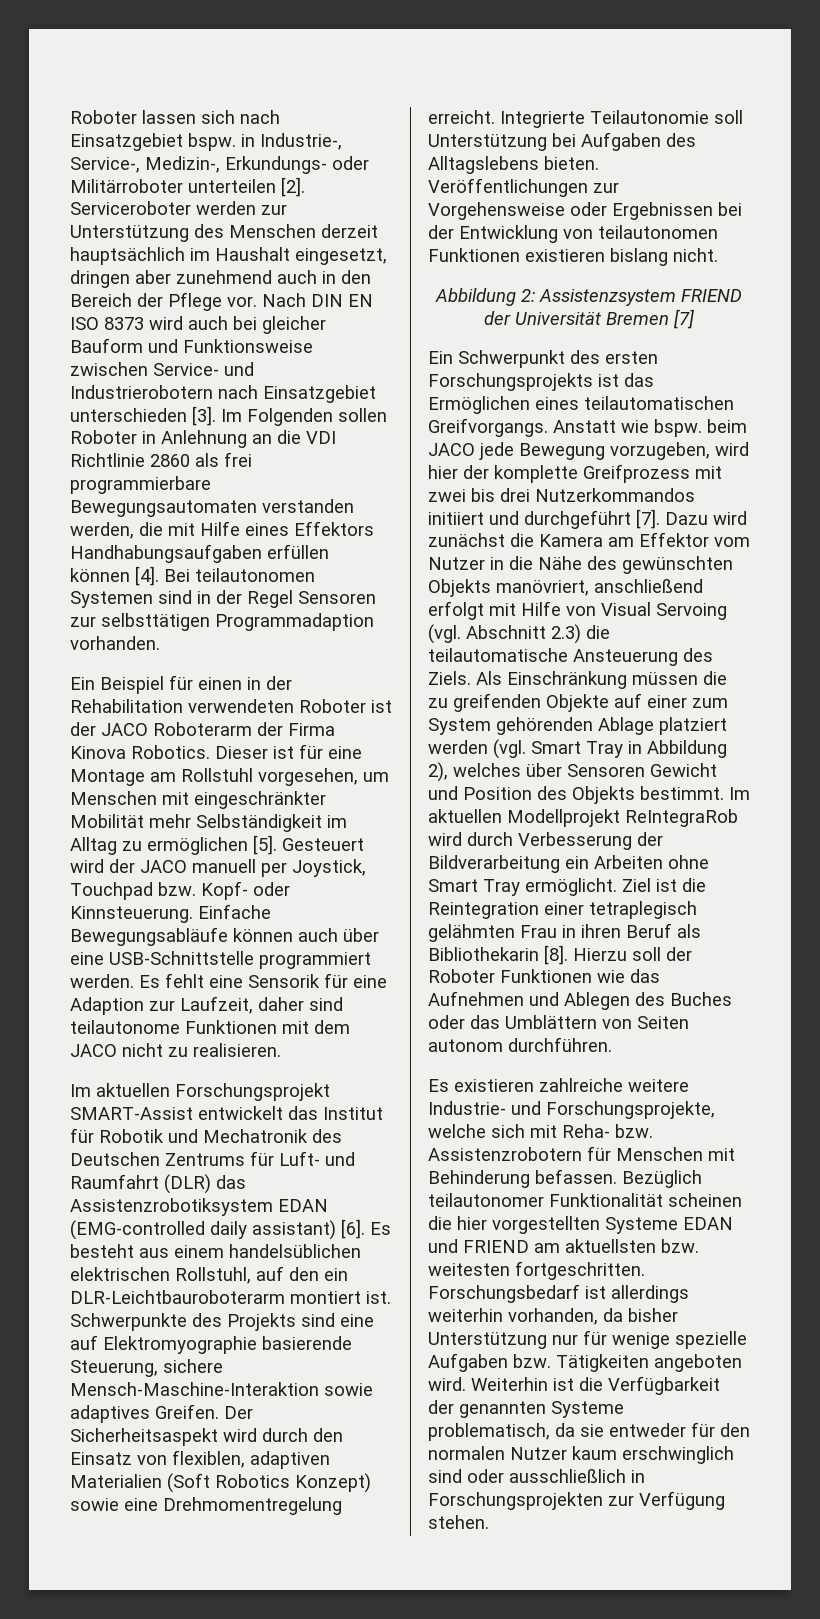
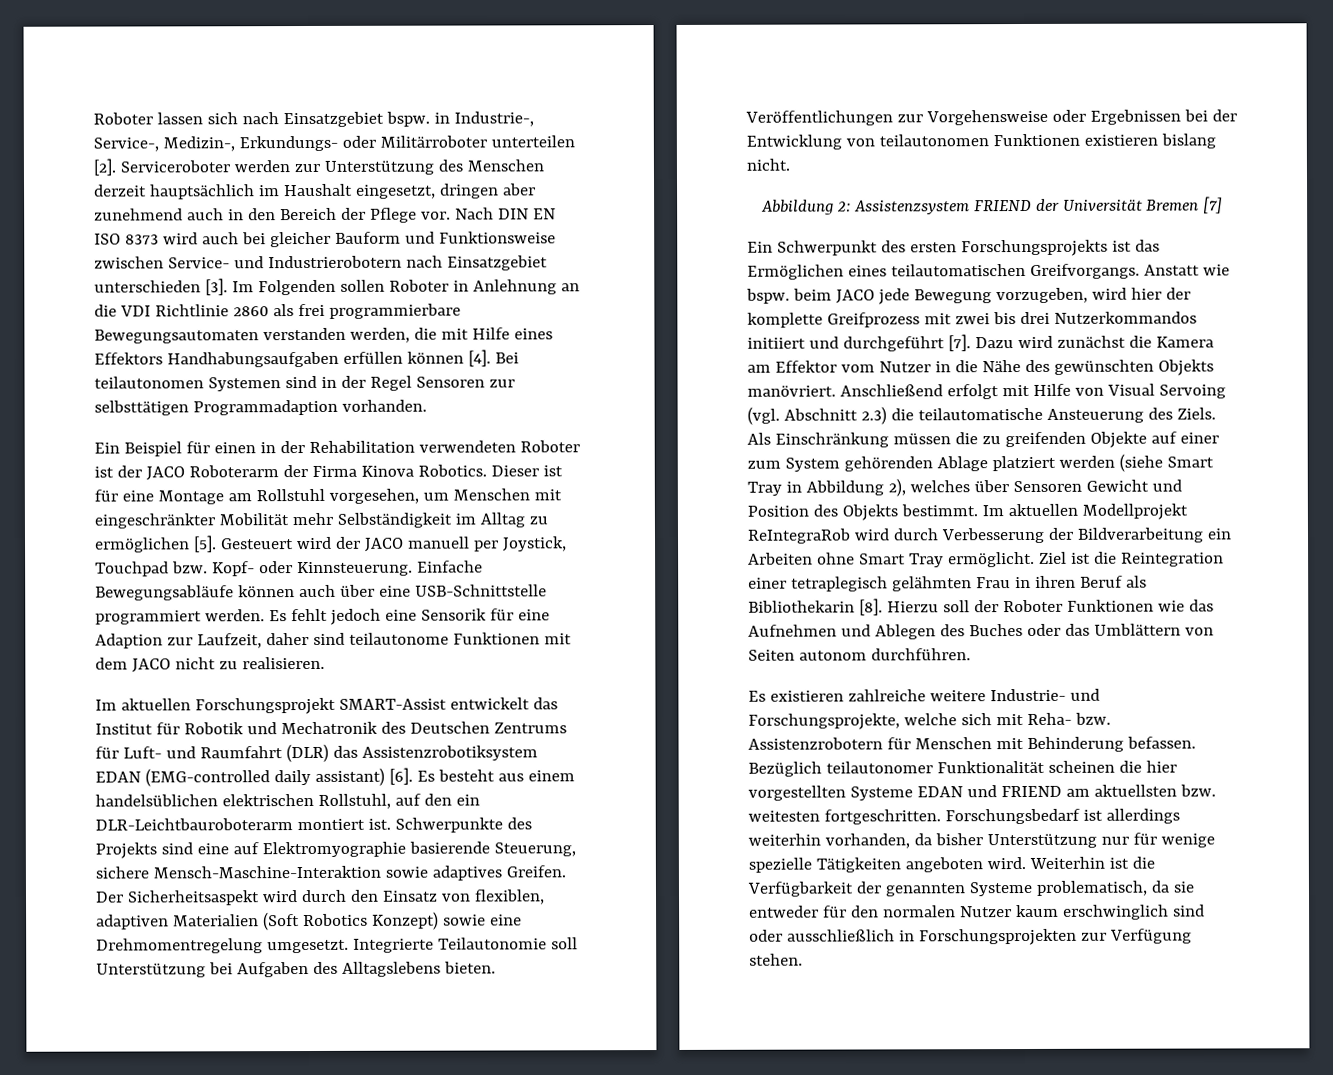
- Es fehlt eine Sensorik für eine Adaption zur Laufzeit, daher sind teilautonome Funktionen mit dem JACO nicht zu realisieren.
+ Es fehlt jedoch eine Sensorik für eine Adaption zur Laufzeit, daher sind teilautonome Funktionen mit dem JACO nicht zu realisieren.
- Der Sicherheitsaspekt wird durch den Einsatz von flexiblen, adaptiven Materialien (Soft Robotics Konzept) sowie eine Drehmomentregelung erreicht.
+ Der Sicherheitsaspekt wird durch den Einsatz von flexiblen, adaptiven Materialien (Soft Robotics Konzept) sowie eine Drehmomentregelung umgesetzt.
- Dazu wird zunächst die Kamera am Effektor vom Nutzer in die Nähe des gewünschten Objekts manövriert, anschließend erfolgt mit Hilfe von Visual Servoing (vgl. Abschnitt 2.3) die teilautomatische Ansteuerung des Ziels.
+ Dazu wird zunächst die Kamera am Effektor vom Nutzer in die Nähe des gewünschten Objekts manövriert. Anschließend erfolgt mit Hilfe von Visual Servoing (vgl. Abschnitt 2.3) die teilautomatische Ansteuerung des Ziels.
- Als Einschränkung müssen die zu greifenden Objekte auf einer zum System gehörenden Ablage platziert werden (vgl. Smart Tray in Abbildung 2), welches über Sensoren Gewicht und Position des Objekts bestimmt.
+ Als Einschränkung müssen die zu greifenden Objekte auf einer zum System gehörenden Ablage platziert werden (siehe Smart Tray in Abbildung 2), welches über Sensoren Gewicht und Position des Objekts bestimmt.
- Forschungsbedarf ist allerdings weiterhin vorhanden, da bisher Unterstützung nur für wenige spezielle Aufgaben bzw. Tätigkeiten angeboten wird.
+ Forschungsbedarf ist allerdings weiterhin vorhanden, da bisher Unterstützung nur für wenige spezielle Tätigkeiten angeboten wird.

